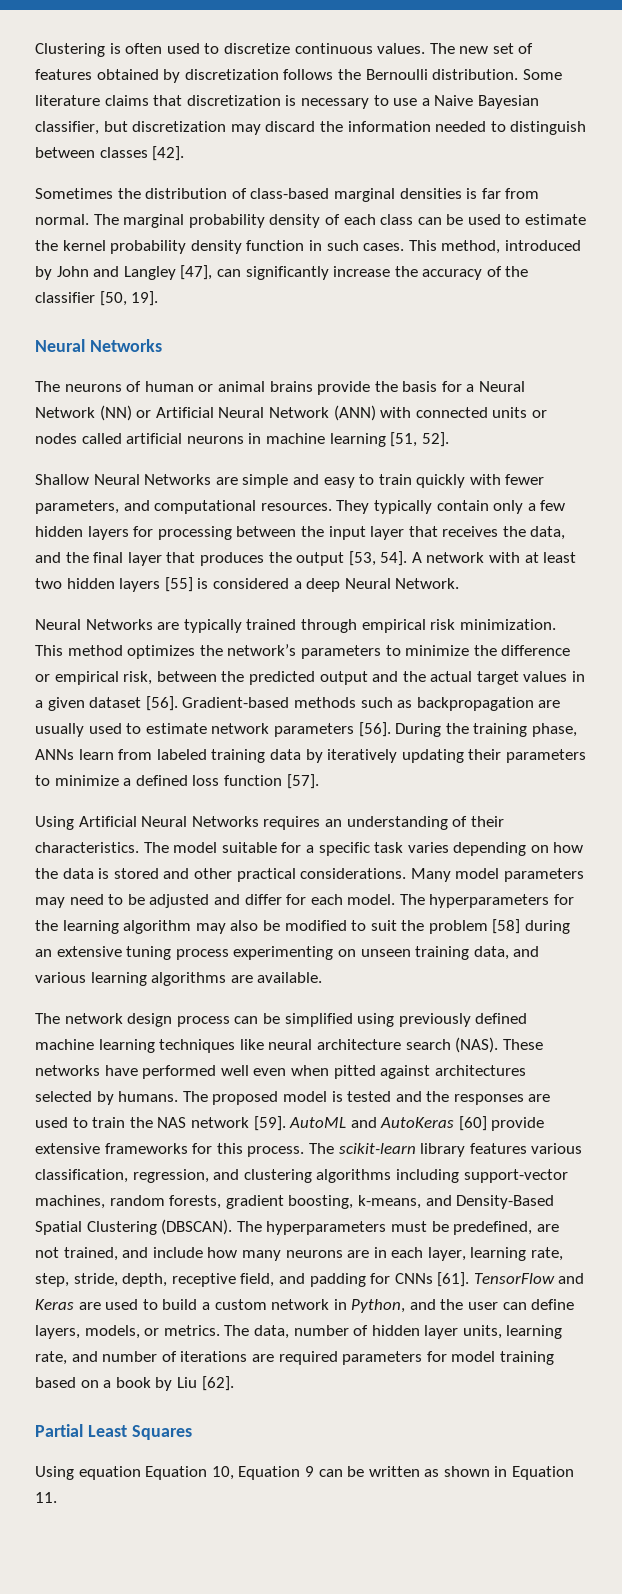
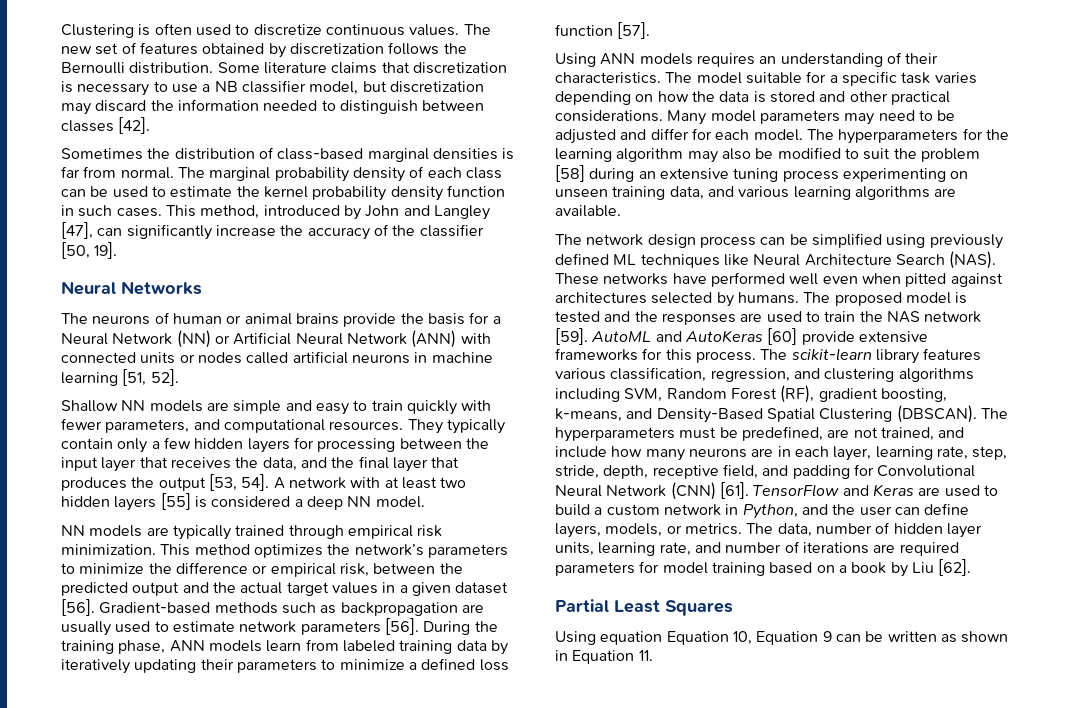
- Some literature claims that discretization is necessary to use a Naive Bayesian classifier, but discretization may discard the information needed to distinguish between classes [42].
+ Some literature claims that discretization is necessary to use a NB classifier model, but discretization may discard the information needed to distinguish between classes [42].
- Shallow Neural Networks are simple and easy to train quickly with fewer parameters, and computational resources.
+ Shallow NN models are simple and easy to train quickly with fewer parameters, and computational resources.
- A network with at least two hidden layers [55] is considered a deep Neural Network.
- Neural Networks are typically trained through empirical risk minimization.
+ A network with at least two hidden layers [55] is considered a deep NN model.
+ NN models are typically trained through empirical risk minimization.
- During the training phase, ANNs learn from labeled training data by iteratively updating their parameters to minimize a defined loss function [57].
+ During the training phase, ANN models learn from labeled training data by iteratively updating their parameters to minimize a defined loss function [57].
- Using Artificial Neural Networks requires an understanding of their characteristics.
+ Using ANN models requires an understanding of their characteristics.
- The network design process can be simplified using previously defined machine learning techniques like neural architecture search (NAS).
+ The network design process can be simplified using previously defined ML techniques like Neural Architecture Search (NAS).
- The scikit-learn library features various classification, regression, and clustering algorithms including support-vector machines, random forests, gradient boosting, k-means, and Density-Based Spatial Clustering (DBSCAN).
+ The scikit-learn library features various classification, regression, and clustering algorithms including SVM, Random Forest (RF), gradient boosting, k-means, and Density-Based Spatial Clustering (DBSCAN).
- The hyperparameters must be predefined, are not trained, and include how many neurons are in each layer, learning rate, step, stride, depth, receptive field, and padding for CNNs [61].
+ The hyperparameters must be predefined, are not trained, and include how many neurons are in each layer, learning rate, step, stride, depth, receptive field, and padding for Convolutional Neural Network (CNN) [61].

